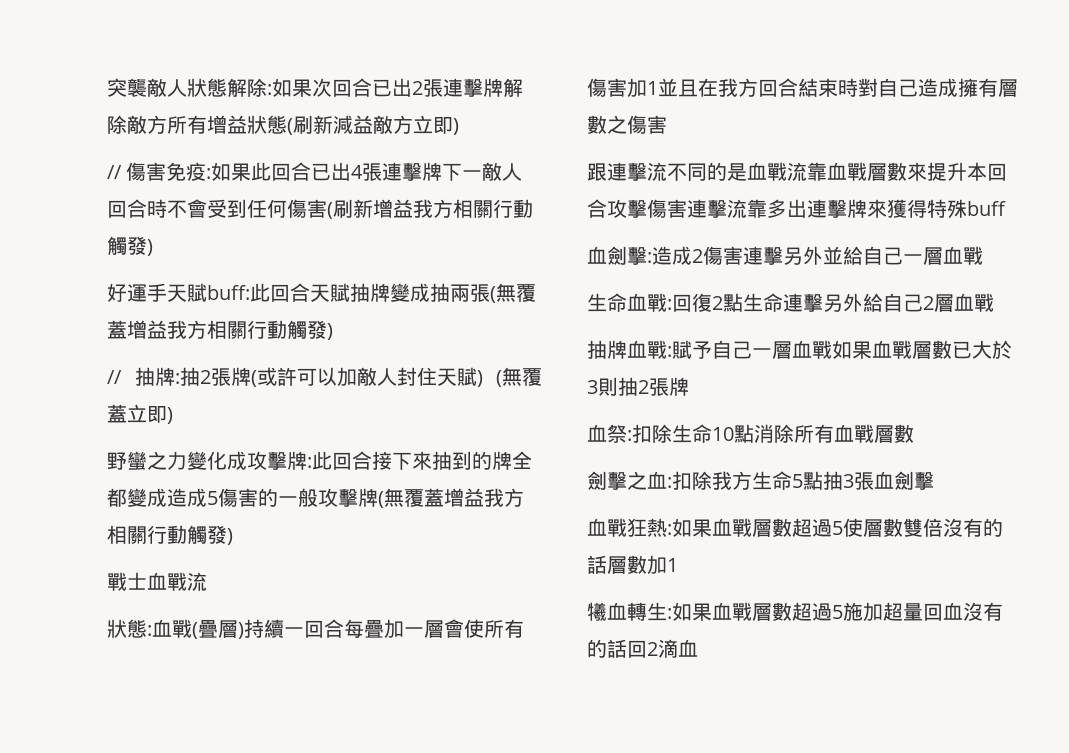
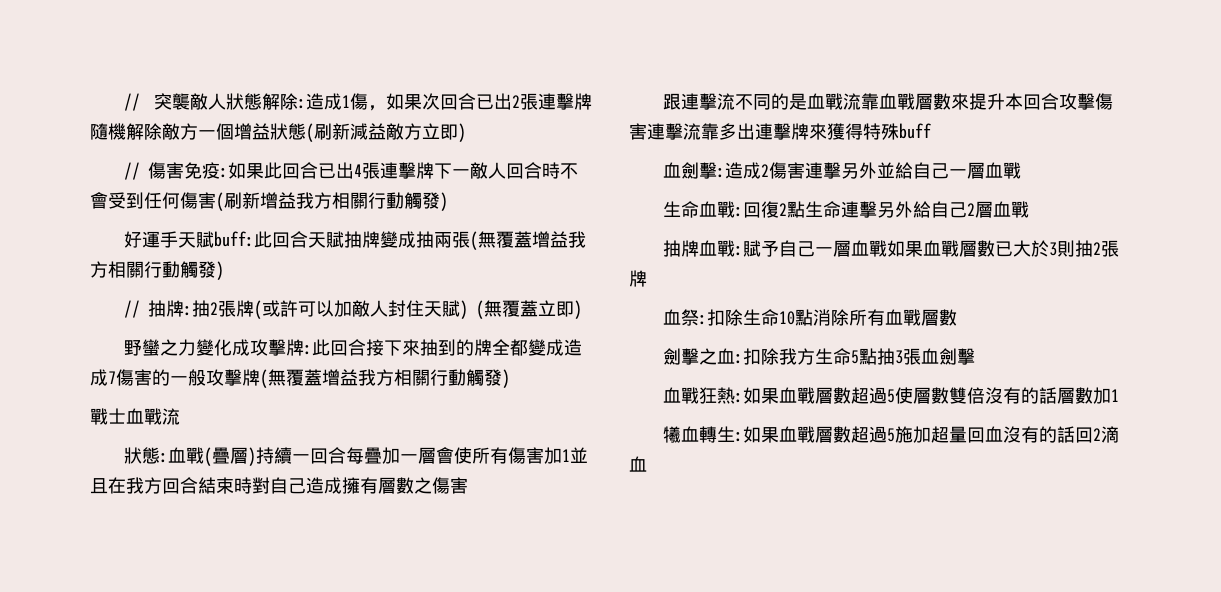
- 突襲敵人狀態解除:如果次回合已出2張連擊牌解除敵方所有增益狀態(刷新減益敵方立即)
+ // 突襲敵人狀態解除:造成1傷，如果次回合已出2張連擊牌隨機解除敵方一個增益狀態(刷新減益敵方立即)
- 野蠻之力變化成攻擊牌:此回合接下來抽到的牌全都變成造成5傷害的一般攻擊牌(無覆蓋增益我方相關行動觸發)
+ 野蠻之力變化成攻擊牌:此回合接下來抽到的牌全都變成造成7傷害的一般攻擊牌(無覆蓋增益我方相關行動觸發)

